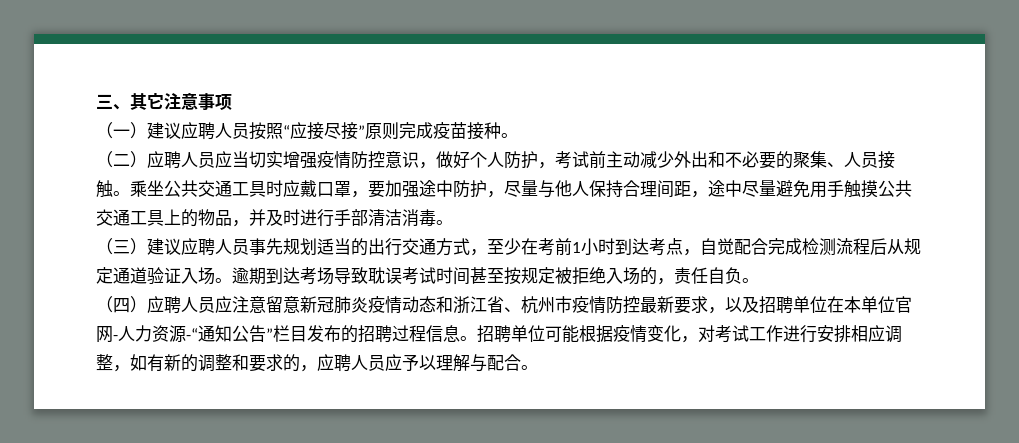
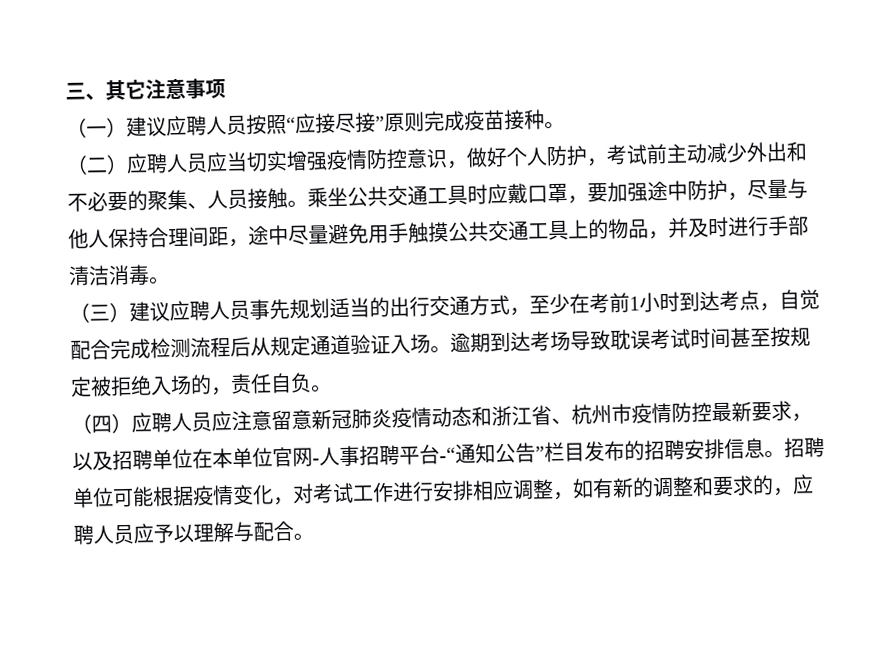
- （四）应聘人员应注意留意新冠肺炎疫情动态和浙江省、杭州市疫情防控最新要求，以及招聘单位在本单位官网-人力资源-“通知公告”栏目发布的招聘过程信息。
+ （四）应聘人员应注意留意新冠肺炎疫情动态和浙江省、杭州市疫情防控最新要求，以及招聘单位在本单位官网-人事招聘平台-“通知公告”栏目发布的招聘安排信息。

